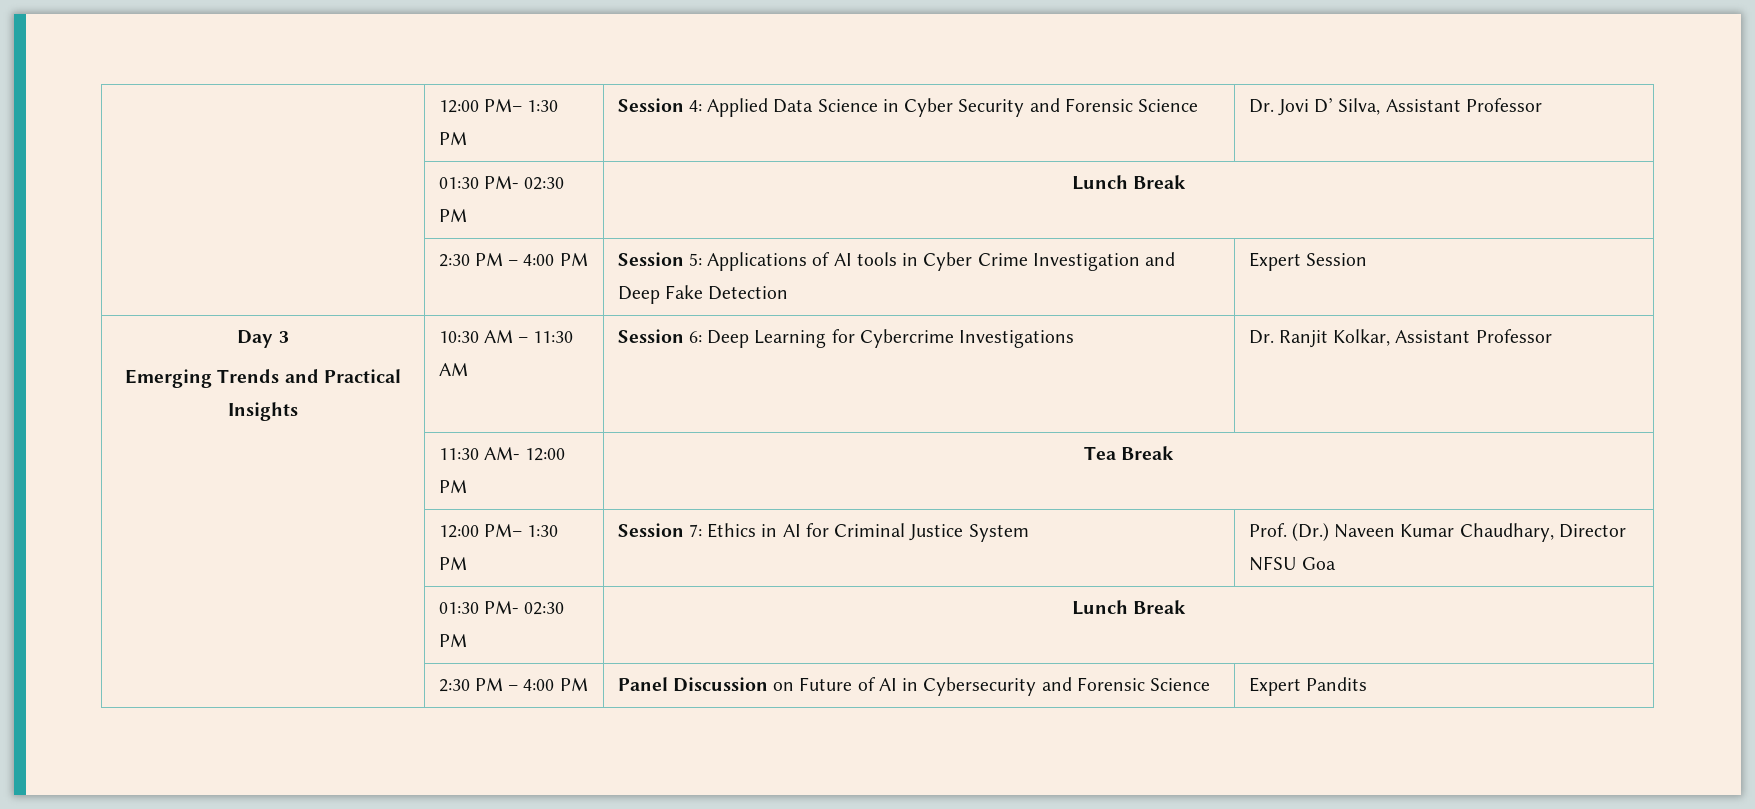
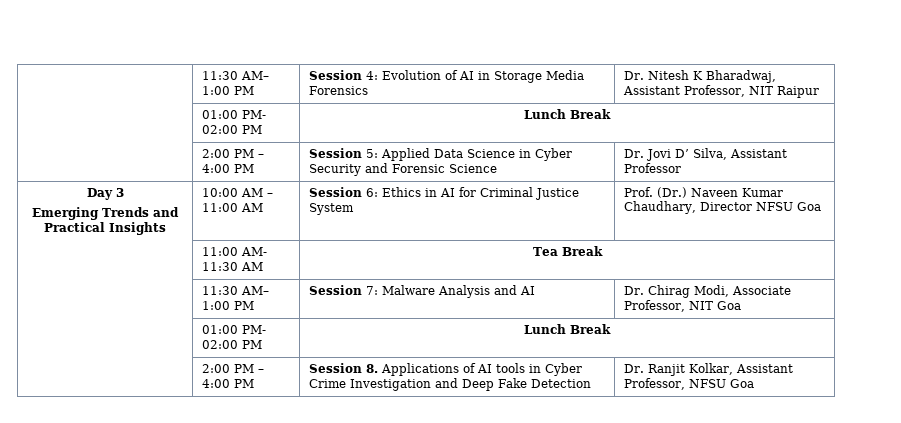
- | 12:00 PM– 1:30 PM | Session 4: Applied Data Science in Cyber Security and Forensic Science | Dr. Jovi D’ Silva, Assistant Professor
- | 01:30 PM- 02:30 PM | Lunch Break
- | 2:30 PM – 4:00 PM | Session 5: Applications of AI tools in Cyber Crime Investigation and Deep Fake Detection | Expert Session
+ | 11:30 AM– 1:00 PM | Session 4: Evolution of AI in Storage Media Forensics | Dr. Nitesh K Bharadwaj, Assistant Professor, NIT Raipur
+ | 01:00 PM- 02:00 PM | Lunch Break
+ | 2:00 PM – 4:00 PM | Session 5: Applied Data Science in Cyber Security and Forensic Science | Dr. Jovi D’ Silva, Assistant Professor
  Day 3
- Emerging Trends and Practical Insights | 10:30 AM – 11:30 AM | Session 6: Deep Learning for Cybercrime Investigations | Dr. Ranjit Kolkar, Assistant Professor
- | 11:30 AM- 12:00 PM | Tea Break
- | 12:00 PM– 1:30 PM | Session 7: Ethics in AI for Criminal Justice System | Prof. (Dr.) Naveen Kumar Chaudhary, Director NFSU Goa
- | 01:30 PM- 02:30 PM | Lunch Break
- | 2:30 PM – 4:00 PM | Panel Discussion on Future of AI in Cybersecurity and Forensic Science | Expert Pandits
+ Emerging Trends and Practical Insights | 10:00 AM – 11:00 AM | Session 6: Ethics in AI for Criminal Justice System | Prof. (Dr.) Naveen Kumar Chaudhary, Director NFSU Goa
+ | 11:00 AM- 11:30 AM | Tea Break
+ | 11:30 AM– 1:00 PM | Session 7: Malware Analysis and AI | Dr. Chirag Modi, Associate Professor, NIT Goa
+ | 01:00 PM- 02:00 PM | Lunch Break
+ | 2:00 PM – 4:00 PM | Session 8. Applications of AI tools in Cyber Crime Investigation and Deep Fake Detection | Dr. Ranjit Kolkar, Assistant Professor, NFSU Goa

